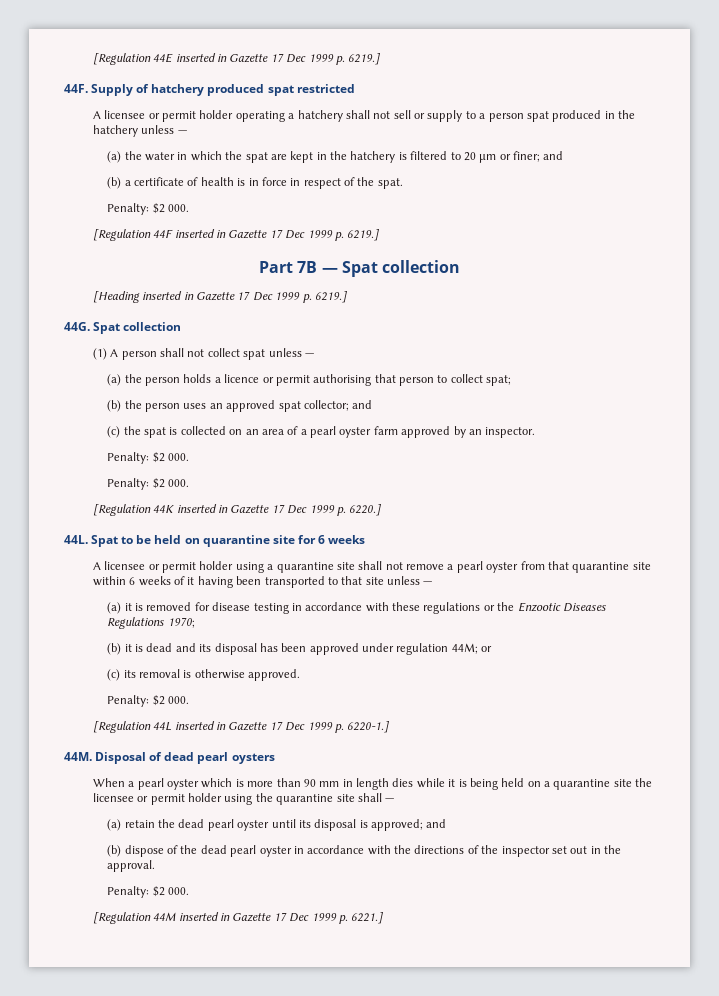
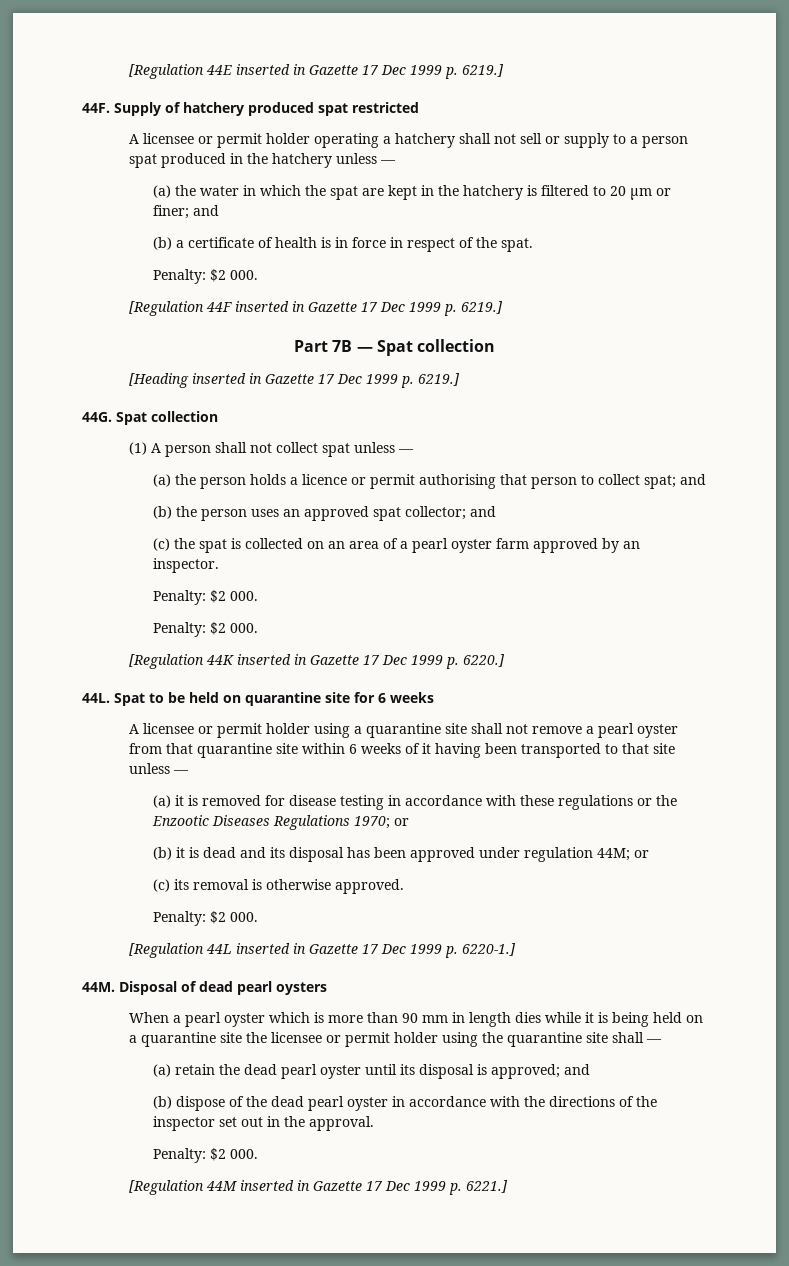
- (a) the person holds a licence or permit authorising that person to collect spat;
+ (a) the person holds a licence or permit authorising that person to collect spat; and
- (a) it is removed for disease testing in accordance with these regulations or the Enzootic Diseases Regulations 1970;
+ (a) it is removed for disease testing in accordance with these regulations or the Enzootic Diseases Regulations 1970; or

